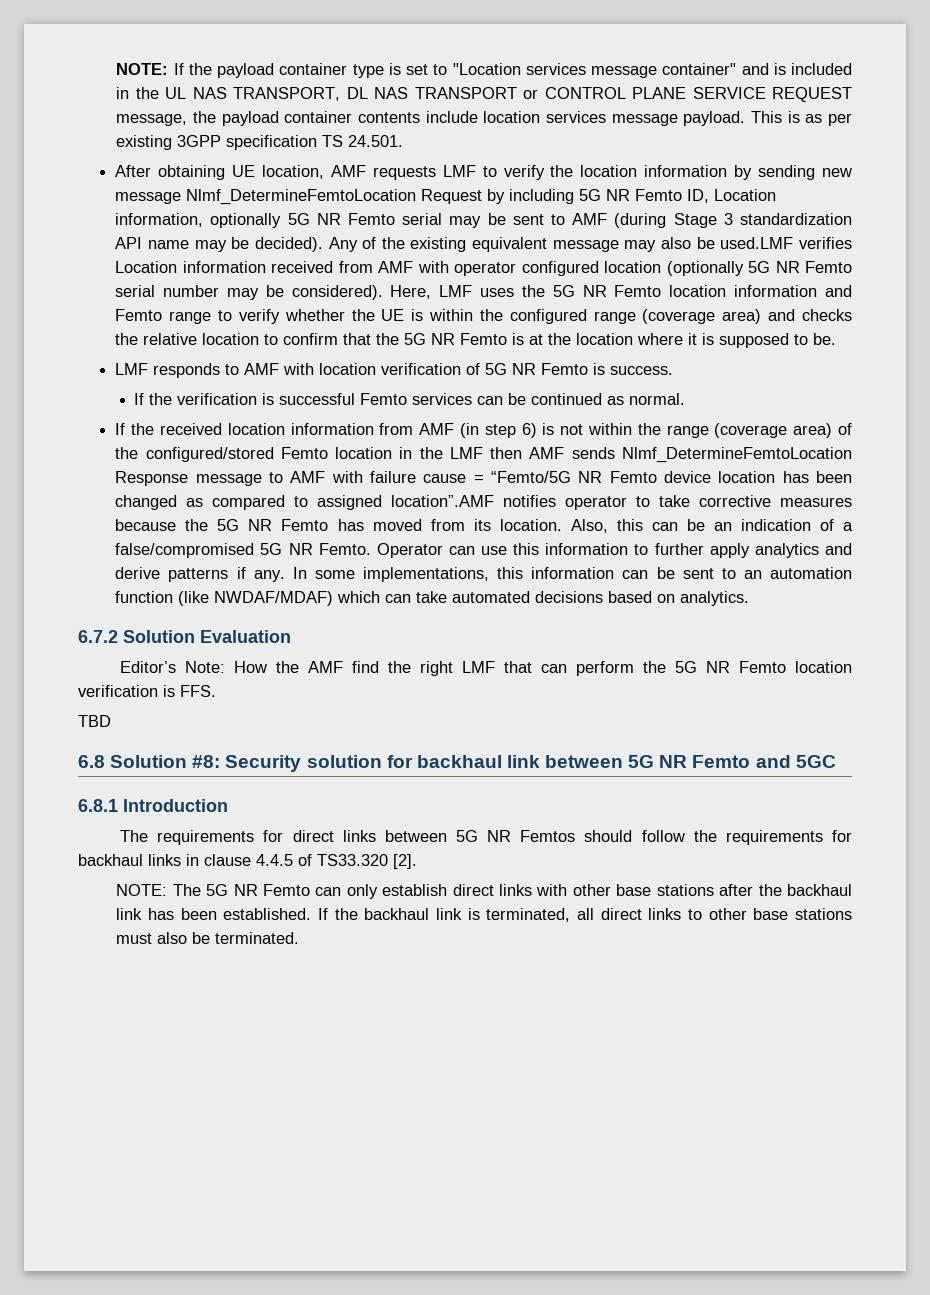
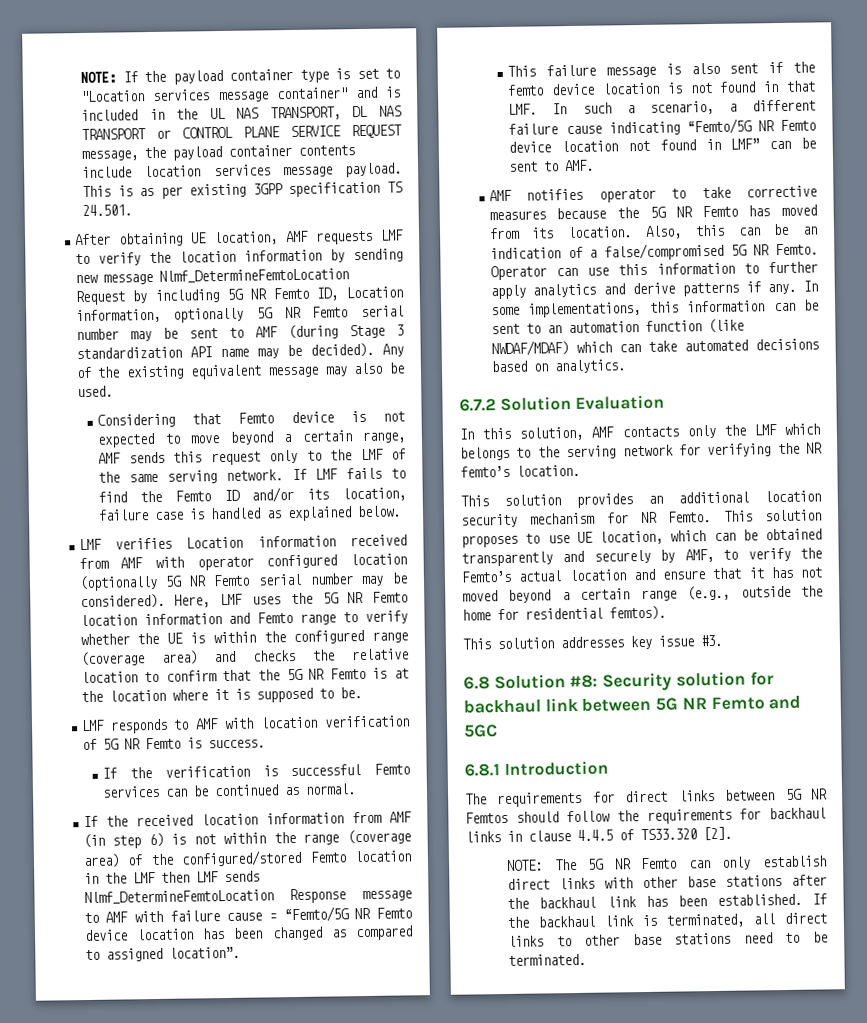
- After obtaining UE location, AMF requests LMF to verify the location information by sending new message Nlmf_DetermineFemtoLocation Request by including 5G NR Femto ID, Location information, optionally 5G NR Femto serial may be sent to AMF (during Stage 3 standardization API name may be decided).
+ After obtaining UE location, AMF requests LMF to verify the location information by sending new message Nlmf_DetermineFemtoLocation Request by including 5G NR Femto ID, Location information, optionally 5G NR Femto serial number may be sent to AMF (during Stage 3 standardization API name may be decided).
- Any of the existing equivalent message may also be used.LMF verifies Location information received from AMF with operator configured location (optionally 5G NR Femto serial number may be considered).
+ Any of the existing equivalent message may also be used.
+ Considering that Femto device is not expected to move beyond a certain range, AMF sends this request only to the LMF of the same serving network. If LMF fails to find the Femto ID and/or its location, failure case is handled as explained below.
+ LMF verifies Location information received from AMF with operator configured location (optionally 5G NR Femto serial number may be considered).
- If the received location information from AMF (in step 6) is not within the range (coverage area) of the configured/stored Femto location in the LMF then AMF sends Nlmf_DetermineFemtoLocation Response message to AMF with failure cause = “Femto/5G NR Femto device location has been changed as compared to assigned location”.AMF notifies operator to take corrective measures because the 5G NR Femto has moved from its location.
+ If the received location information from AMF (in step 6) is not within the range (coverage area) of the configured/stored Femto location in the LMF then LMF sends Nlmf_DetermineFemtoLocation Response message to AMF with failure cause = “Femto/5G NR Femto device location has been changed as compared to assigned location”.
+ This failure message is also sent if the femto device location is not found in that LMF. In such a scenario, a different failure cause indicating “Femto/5G NR Femto device location not found in LMF” can be sent to AMF.
+ AMF notifies operator to take corrective measures because the 5G NR Femto has moved from its location.
- Editor’s Note: How the AMF find the right LMF that can perform the 5G NR Femto location verification is FFS.
- TBD
+ In this solution, AMF contacts only the LMF which belongs to the serving network for verifying the NR femto’s location.
+ This solution provides an additional location security mechanism for NR Femto. This solution proposes to use UE location, which can be obtained transparently and securely by AMF, to verify the Femto’s actual location and ensure that it has not moved beyond a certain range (e.g., outside the home for residential femtos).
+ This solution addresses key issue #3.
- If the backhaul link is terminated, all direct links to other base stations must also be terminated.
+ If the backhaul link is terminated, all direct links to other base stations need to be terminated.

